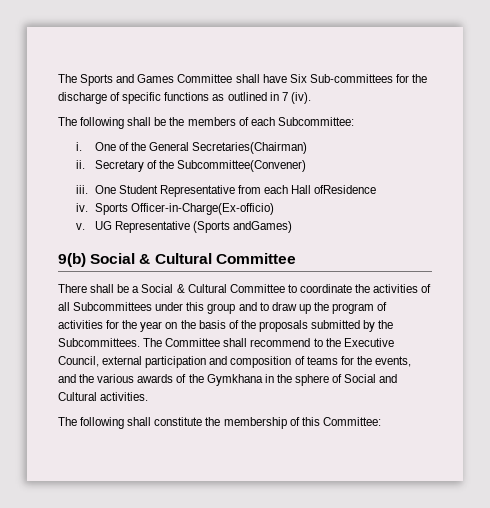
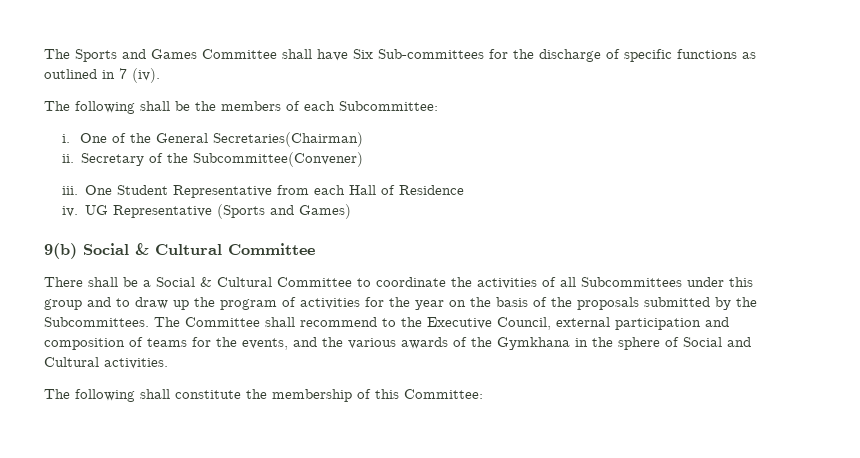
- One Student Representative from each Hall ofResidence
- iv. Sports Officer-in-Charge(Ex-officio)
- v.
+ One Student Representative from each Hall of Residence
+ iv.
- UG Representative (Sports andGames)
+ UG Representative (Sports and Games)

